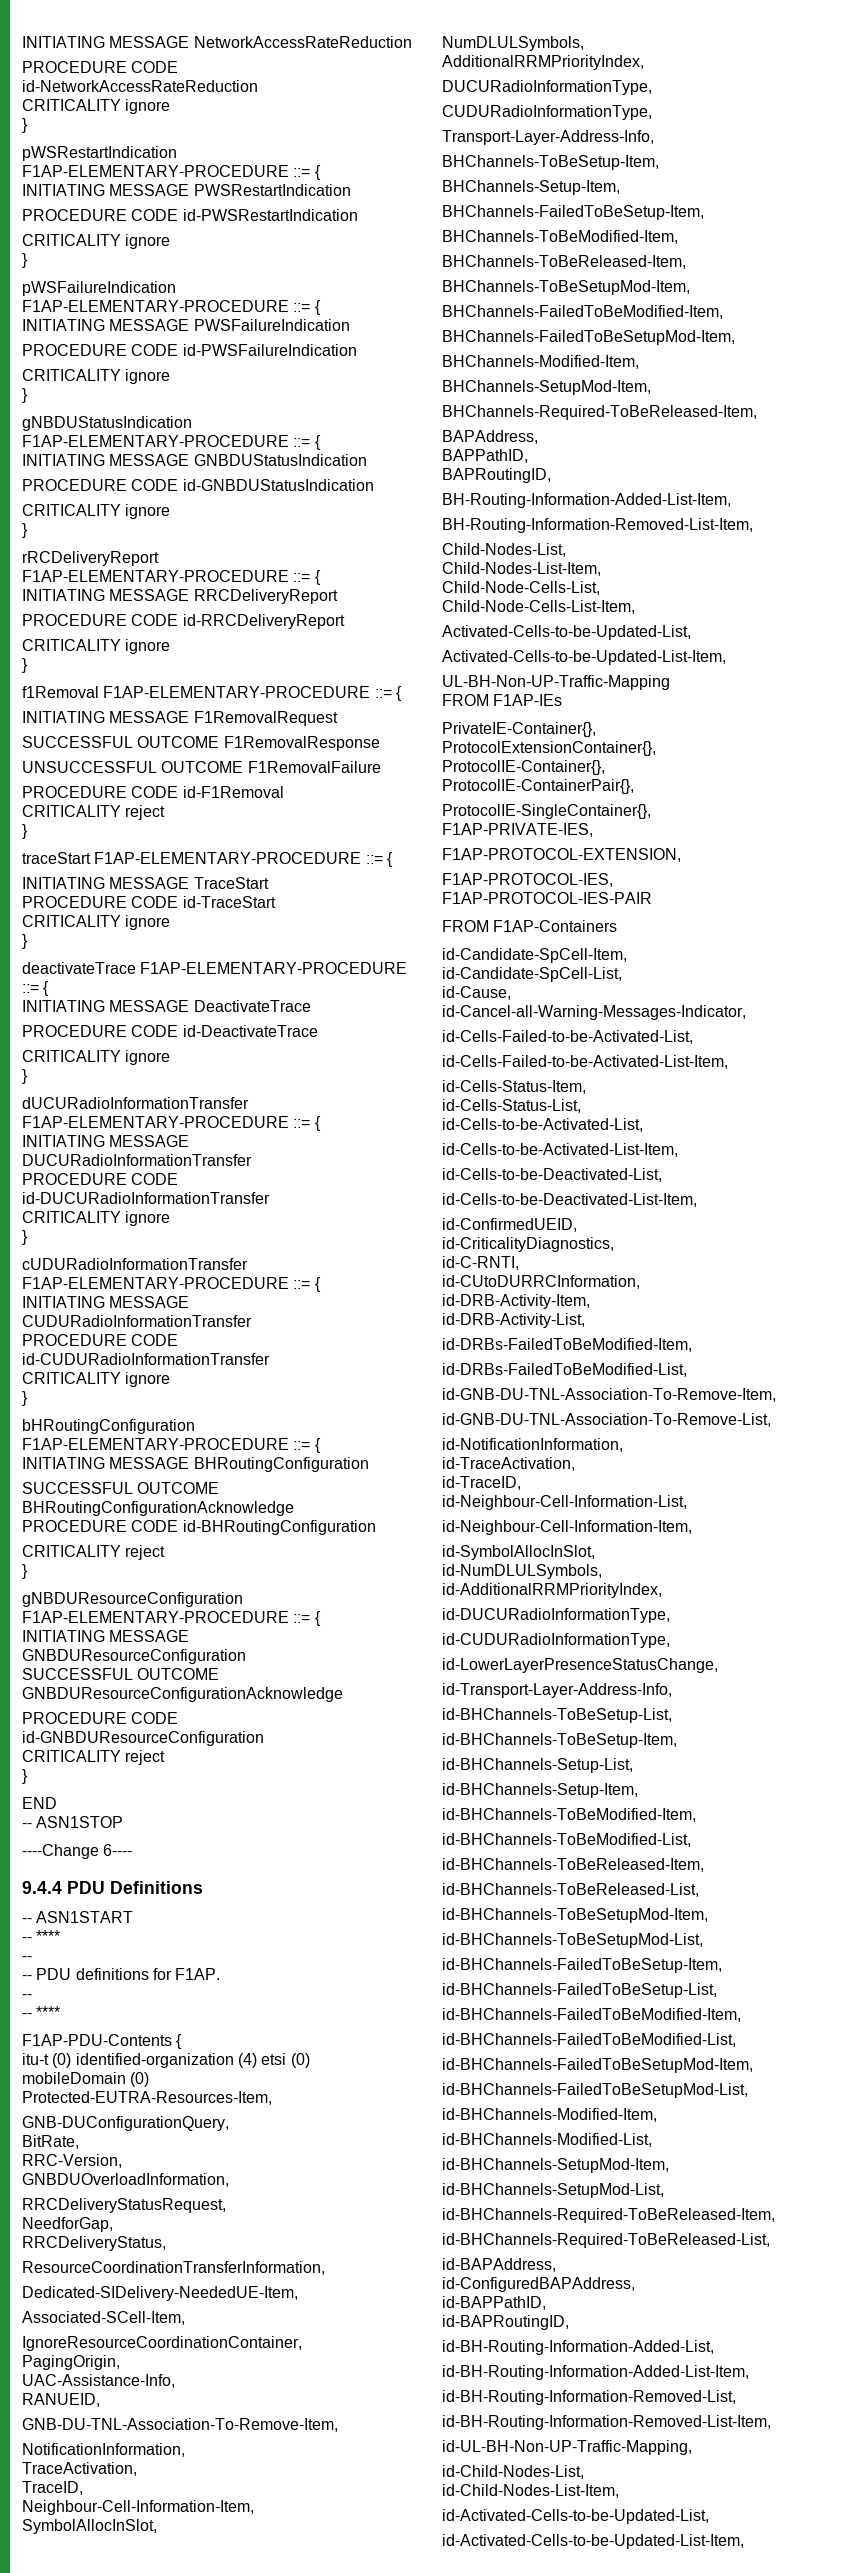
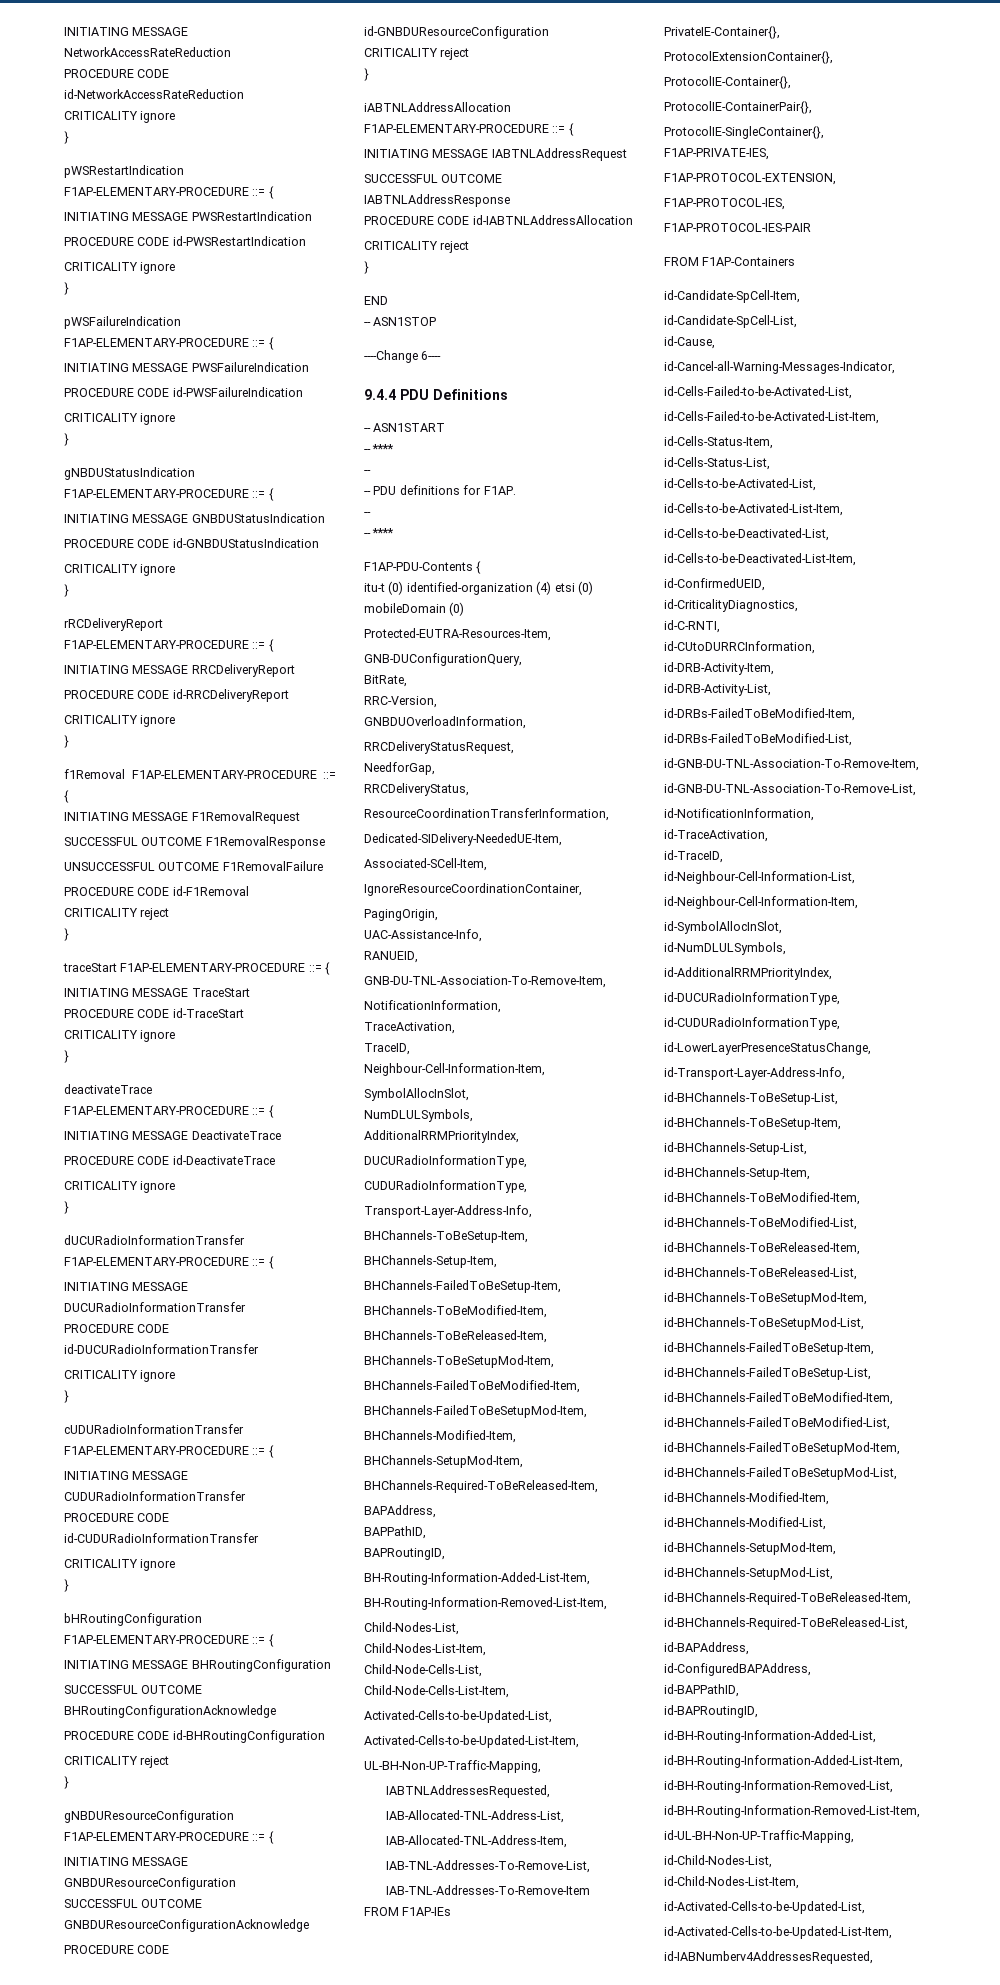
+ iABTNLAddressAllocation F1AP-ELEMENTARY-PROCEDURE ::= {
+ INITIATING MESSAGE IABTNLAddressRequest
+ SUCCESSFUL OUTCOME IABTNLAddressResponse
+ PROCEDURE CODE id-IABTNLAddressAllocation
+ CRITICALITY reject
+ }
- UL-BH-Non-UP-Traffic-Mapping
+ UL-BH-Non-UP-Traffic-Mapping,
+ IABTNLAddressesRequested,
+ IAB-Allocated-TNL-Address-List,
+ IAB-Allocated-TNL-Address-Item,
+ IAB-TNL-Addresses-To-Remove-List,
+ IAB-TNL-Addresses-To-Remove-Item
+ id-IABNumberv4AddressesRequested,

